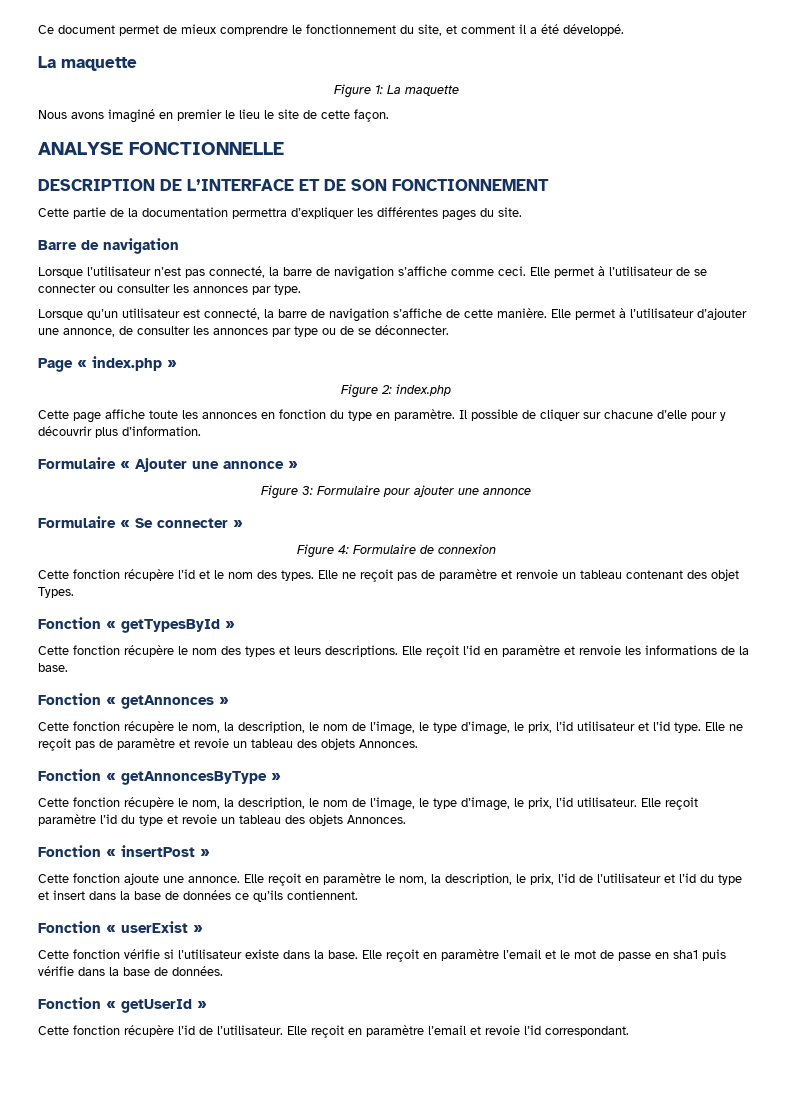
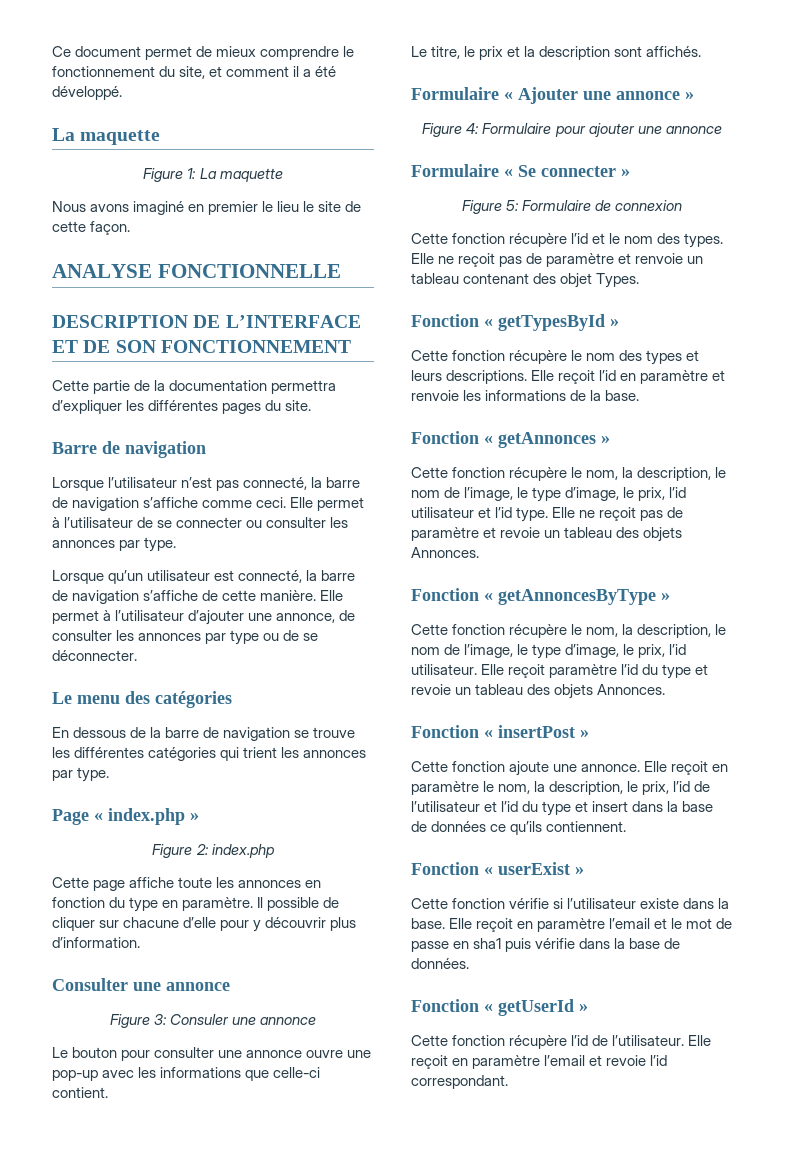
+ Le menu des catégories
+ En dessous de la barre de navigation se trouve les différentes catégories qui trient les annonces par type.
+ Consulter une annonce
+ Figure 3: Consuler une annonce
+ Le bouton pour consulter une annonce ouvre une pop-up avec les informations que celle-ci contient.
+ Le titre, le prix et la description sont affichés.
- Figure 3: Formulaire pour ajouter une annonce
+ Figure 4: Formulaire pour ajouter une annonce
- Figure 4: Formulaire de connexion
+ Figure 5: Formulaire de connexion

